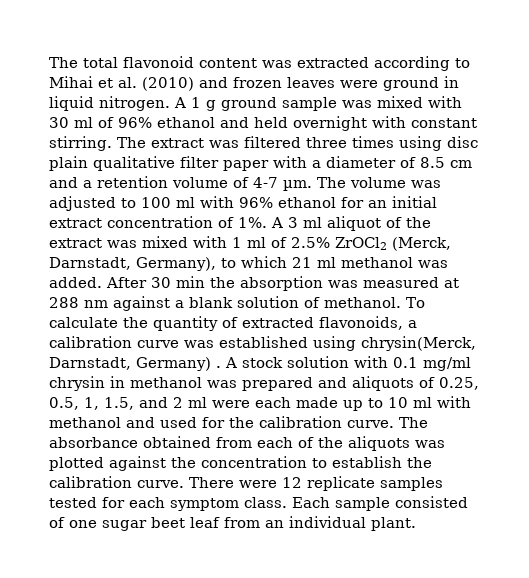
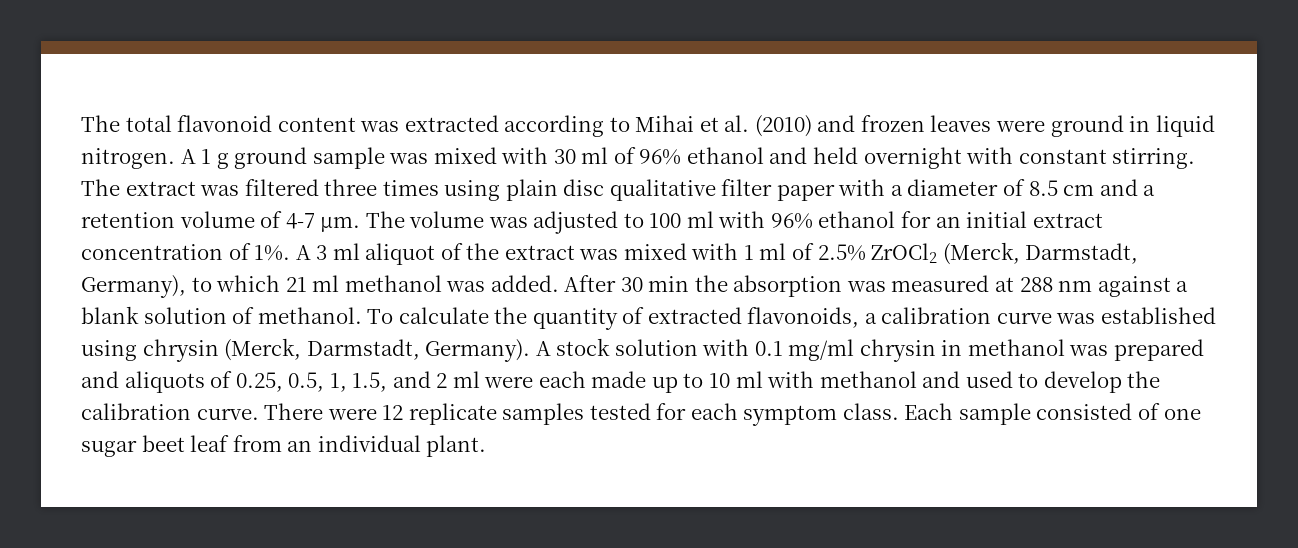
- The extract was filtered three times using disc plain qualitative filter paper with a diameter of 8.5 cm and a retention volume of 4-7 µm.
+ The extract was filtered three times using plain disc qualitative filter paper with a diameter of 8.5 cm and a retention volume of 4-7 µm.
- A 3 ml aliquot of the extract was mixed with 1 ml of 2.5% ZrOCl2 (Merck, Darnstadt, Germany), to which 21 ml methanol was added.
+ A 3 ml aliquot of the extract was mixed with 1 ml of 2.5% ZrOCl2 (Merck, Darmstadt, Germany), to which 21 ml methanol was added.
- To calculate the quantity of extracted flavonoids, a calibration curve was established using chrysin(Merck, Darnstadt, Germany) .
+ To calculate the quantity of extracted flavonoids, a calibration curve was established using chrysin (Merck, Darmstadt, Germany).
- A stock solution with 0.1 mg/ml chrysin in methanol was prepared and aliquots of 0.25, 0.5, 1, 1.5, and 2 ml were each made up to 10 ml with methanol and used for the calibration curve. The absorbance obtained from each of the aliquots was plotted against the concentration to establish the calibration curve.
+ A stock solution with 0.1 mg/ml chrysin in methanol was prepared and aliquots of 0.25, 0.5, 1, 1.5, and 2 ml were each made up to 10 ml with methanol and used to develop the calibration curve.

